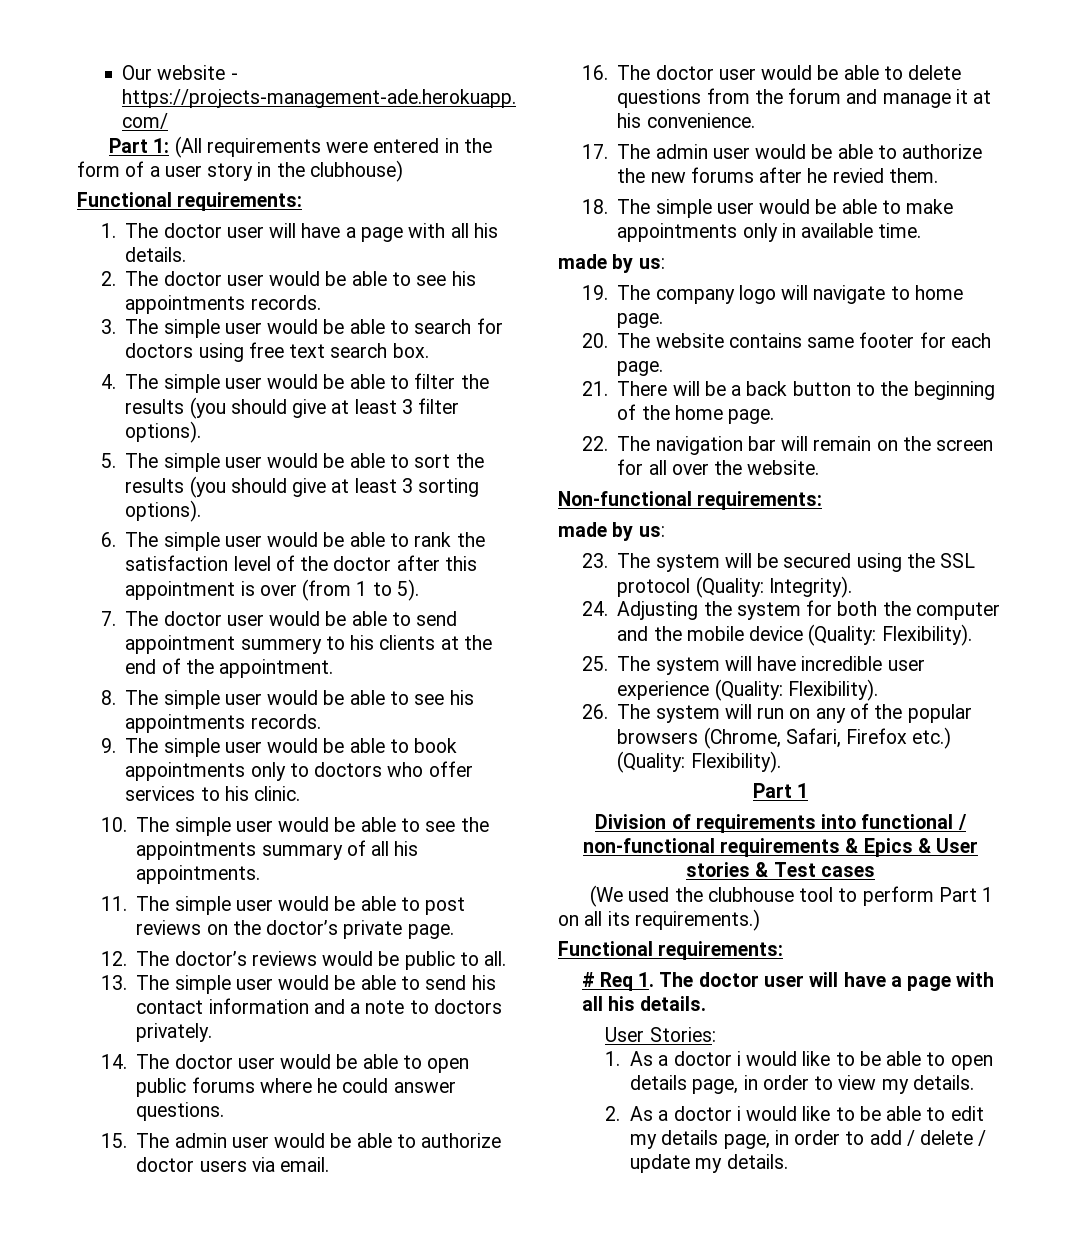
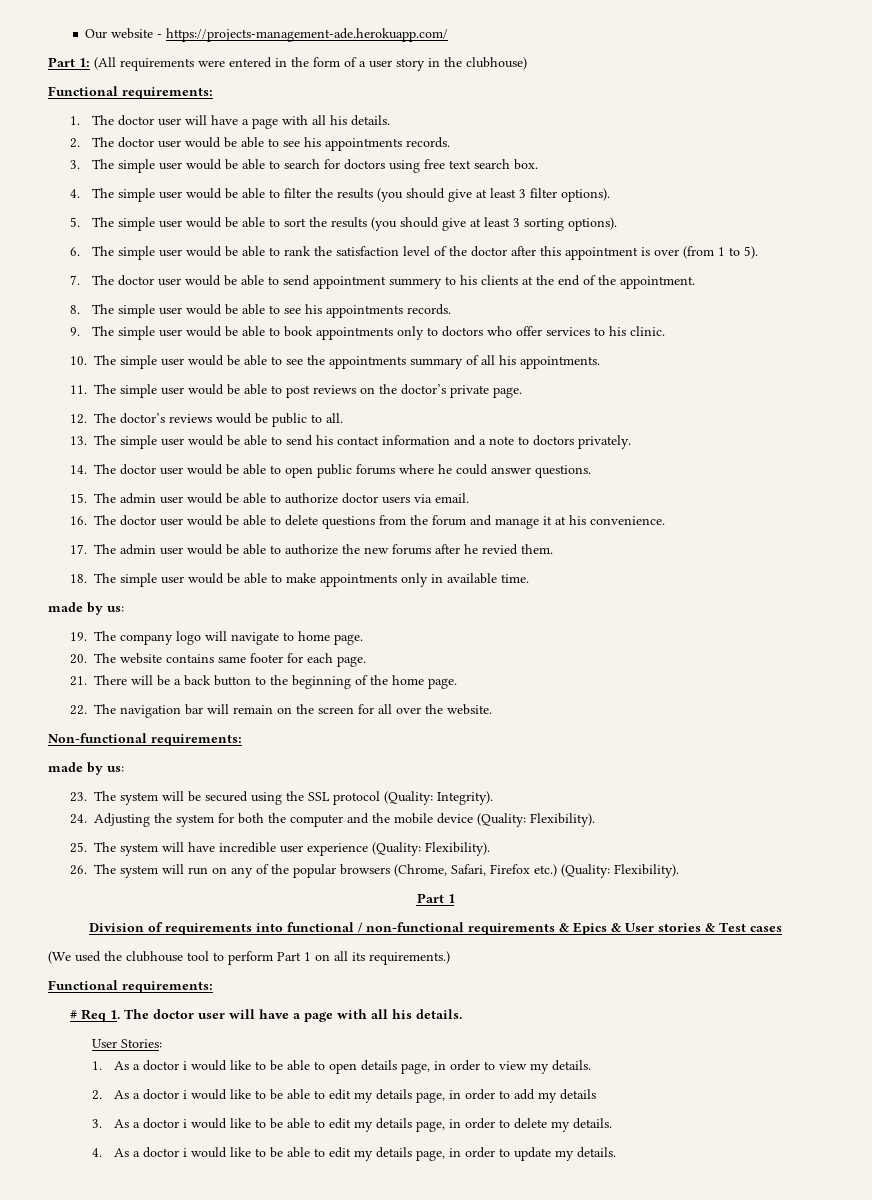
- 2. As a doctor i would like to be able to edit my details page, in order to add / delete / update my details.
+ 2. As a doctor i would like to be able to edit my details page, in order to add my details
+ 3. As a doctor i would like to be able to edit my details page, in order to delete my details.
+ 4. As a doctor i would like to be able to edit my details page, in order to update my details.

